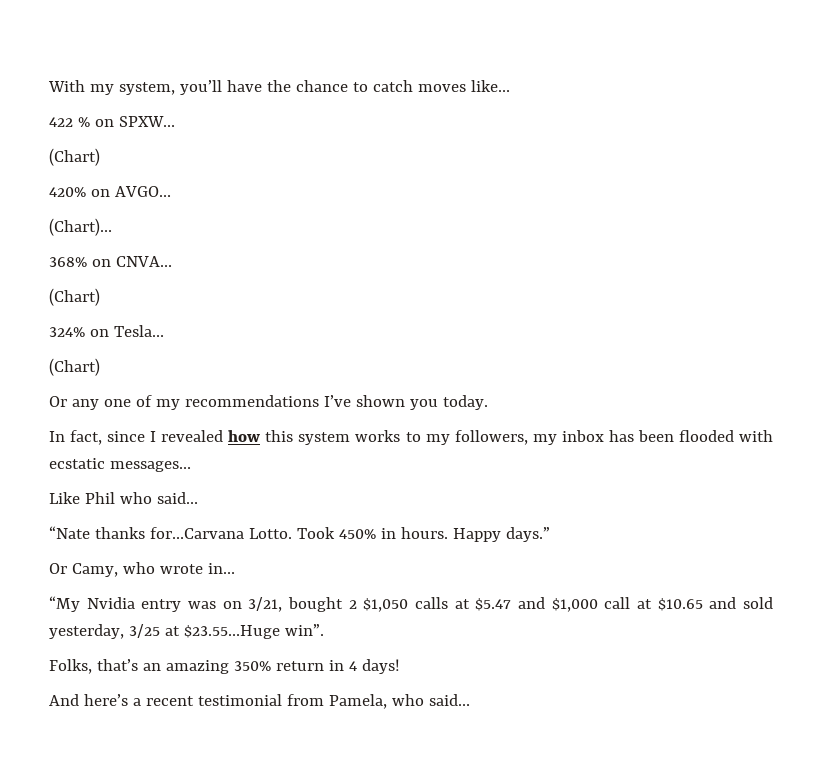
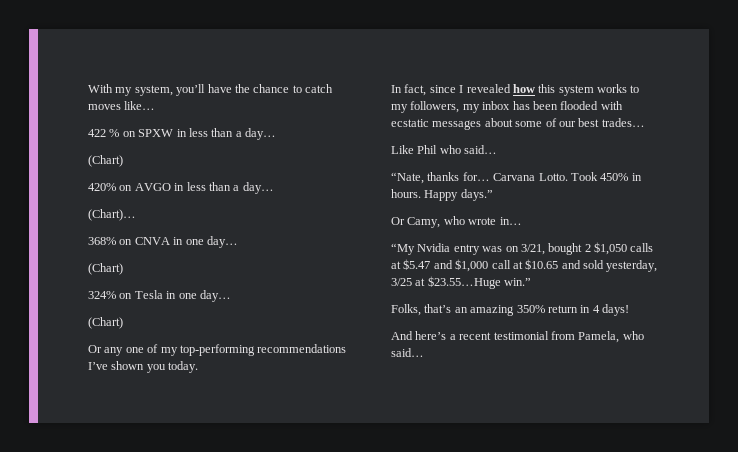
- 422 % on SPXW…
+ 422 % on SPXW in less than a day…
  (Chart)
- 420% on AVGO…
+ 420% on AVGO in less than a day…
- 368% on CNVA…
+ 368% on CNVA in one day…
- 324% on Tesla…
+ 324% on Tesla in one day…
- Or any one of my recommendations I’ve shown you today.
+ Or any one of my top-performing recommendations I’ve shown you today.
- In fact, since I revealed how this system works to my followers, my inbox has been flooded with ecstatic messages…
+ In fact, since I revealed how this system works to my followers, my inbox has been flooded with ecstatic messages about some of our best trades…
- “Nate thanks for…Carvana Lotto.
+ “Nate, thanks for… Carvana Lotto.
- “My Nvidia entry was on 3/21, bought 2 $1,050 calls at $5.47 and $1,000 call at $10.65 and sold yesterday, 3/25 at $23.55…Huge win”.
+ “My Nvidia entry was on 3/21, bought 2 $1,050 calls at $5.47 and $1,000 call at $10.65 and sold yesterday, 3/25 at $23.55…Huge win.”

